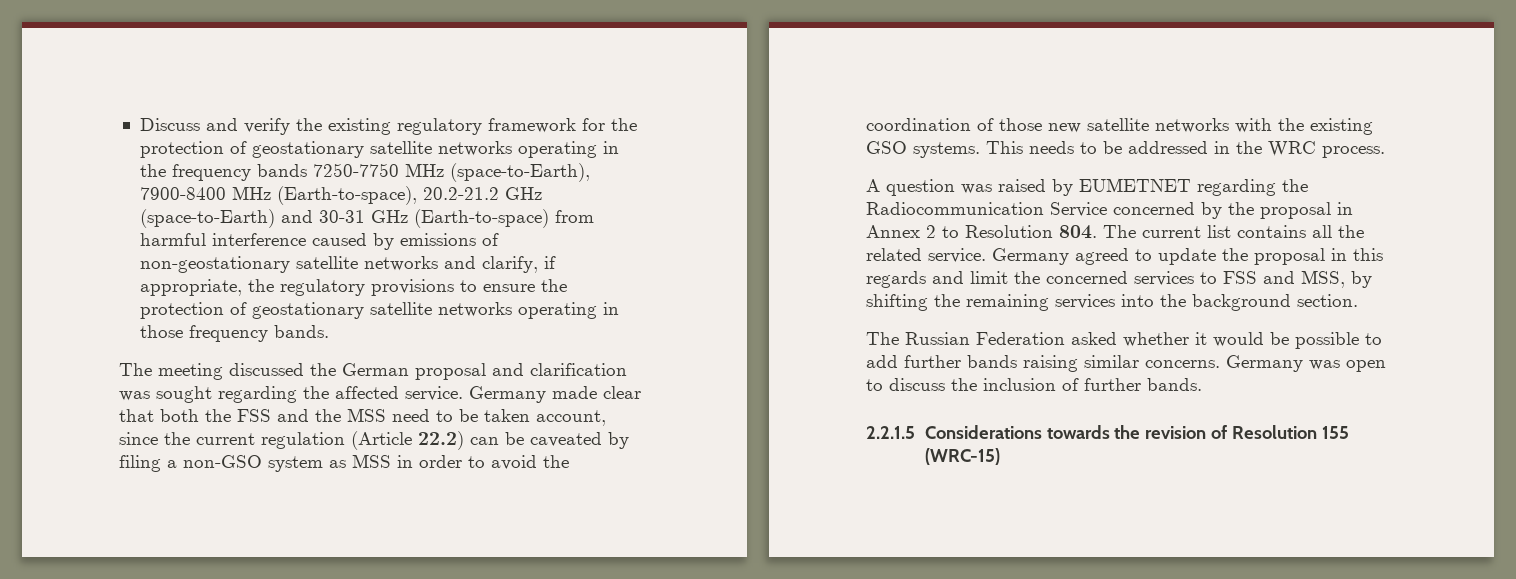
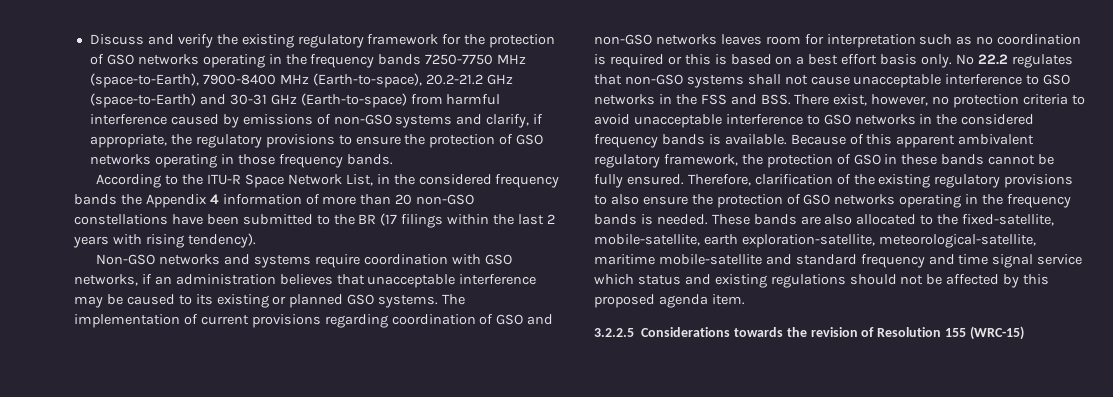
- Discuss and verify the existing regulatory framework for the protection of geostationary satellite networks operating in the frequency bands 7250-7750 MHz (space-to-Earth), 7900-8400 MHz (Earth-to-space), 20.2-21.2 GHz (space-to-Earth) and 30-31 GHz (Earth-to-space) from harmful interference caused by emissions of non-geostationary satellite networks and clarify, if appropriate, the regulatory provisions to ensure the protection of geostationary satellite networks operating in those frequency bands.
+ Discuss and verify the existing regulatory framework for the protection of GSO networks operating in the frequency bands 7250-7750 MHz (space-to-Earth), 7900-8400 MHz (Earth-to-space), 20.2-21.2 GHz (space-to-Earth) and 30-31 GHz (Earth-to-space) from harmful interference caused by emissions of non-GSO systems and clarify, if appropriate, the regulatory provisions to ensure the protection of GSO networks operating in those frequency bands.
- The meeting discussed the German proposal and clarification was sought regarding the affected service. Germany made clear that both the FSS and the MSS need to be taken account, since the current regulation (Article 22.2) can be caveated by filing a non-GSO system as MSS in order to avoid the coordination of those new satellite networks with the existing GSO systems. This needs to be addressed in the WRC process.
- A question was raised by EUMETNET regarding the Radiocommunication Service concerned by the proposal in Annex 2 to Resolution 804. The current list contains all the related service. Germany agreed to update the proposal in this regards and limit the concerned services to FSS and MSS, by shifting the remaining services into the background section.
- The Russian Federation asked whether it would be possible to add further bands raising similar concerns. Germany was open to discuss the inclusion of further bands.
- 2.2.1.5 Considerations towards the revision of Resolution 155 (WRC-15)
+ According to the ITU-R Space Network List, in the considered frequency bands the Appendix 4 information of more than 20 non-GSO constellations have been submitted to the BR (17 filings within the last 2 years with rising tendency).
+ Non-GSO networks and systems require coordination with GSO networks, if an administration believes that unacceptable interference may be caused to its existing or planned GSO systems. The implementation of current provisions regarding coordination of GSO and non-GSO networks leaves room for interpretation such as no coordination is required or this is based on a best effort basis only. No 22.2 regulates that non-GSO systems shall not cause unacceptable interference to GSO networks in the FSS and BSS. There exist, however, no protection criteria to avoid unacceptable interference to GSO networks in the considered frequency bands is available. Because of this apparent ambivalent regulatory framework, the protection of GSO in these bands cannot be fully ensured. Therefore, clarification of the existing regulatory provisions to also ensure the protection of GSO networks operating in the frequency bands is needed. These bands are also allocated to the fixed-satellite, mobile-satellite, earth exploration-satellite, meteorological-satellite, maritime mobile-satellite and standard frequency and time signal service which status and existing regulations should not be affected by this proposed agenda item.
+ 3.2.2.5 Considerations towards the revision of Resolution 155 (WRC-15)

